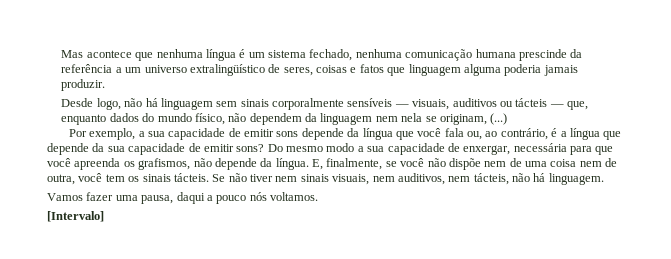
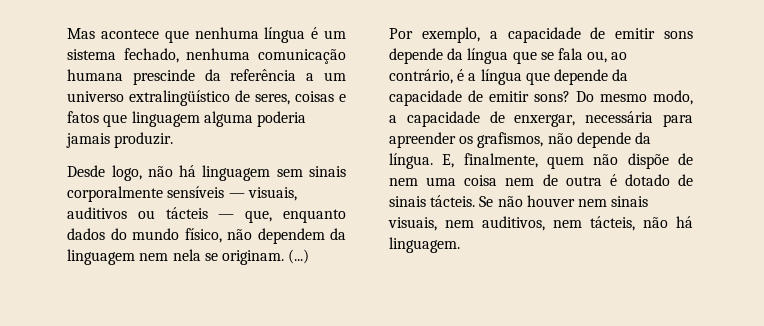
- Desde logo, não há linguagem sem sinais corporalmente sensíveis — visuais, auditivos ou tácteis — que, enquanto dados do mundo físico, não dependem da linguagem nem nela se originam, (...)
+ Desde logo, não há linguagem sem sinais corporalmente sensíveis — visuais, auditivos ou tácteis — que, enquanto dados do mundo físico, não dependem da linguagem nem nela se originam. (...)
- Por exemplo, a sua capacidade de emitir sons depende da língua que você fala ou, ao contrário, é a língua que depende da sua capacidade de emitir sons?
+ Por exemplo, a capacidade de emitir sons depende da língua que se fala ou, ao contrário, é a língua que depende da capacidade de emitir sons?
- Do mesmo modo a sua capacidade de enxergar, necessária para que você apreenda os grafismos, não depende da língua.
+ Do mesmo modo, a capacidade de enxergar, necessária para apreender os grafismos, não depende da língua.
- E, finalmente, se você não dispõe nem de uma coisa nem de outra, você tem os sinais tácteis.
+ E, finalmente, quem não dispõe de nem uma coisa nem de outra é dotado de sinais tácteis.
- Se não tiver nem sinais visuais, nem auditivos, nem tácteis, não há linguagem.
+ Se não houver nem sinais visuais, nem auditivos, nem tácteis, não há linguagem.
- Vamos fazer uma pausa, daqui a pouco nós voltamos.
- [Intervalo]

